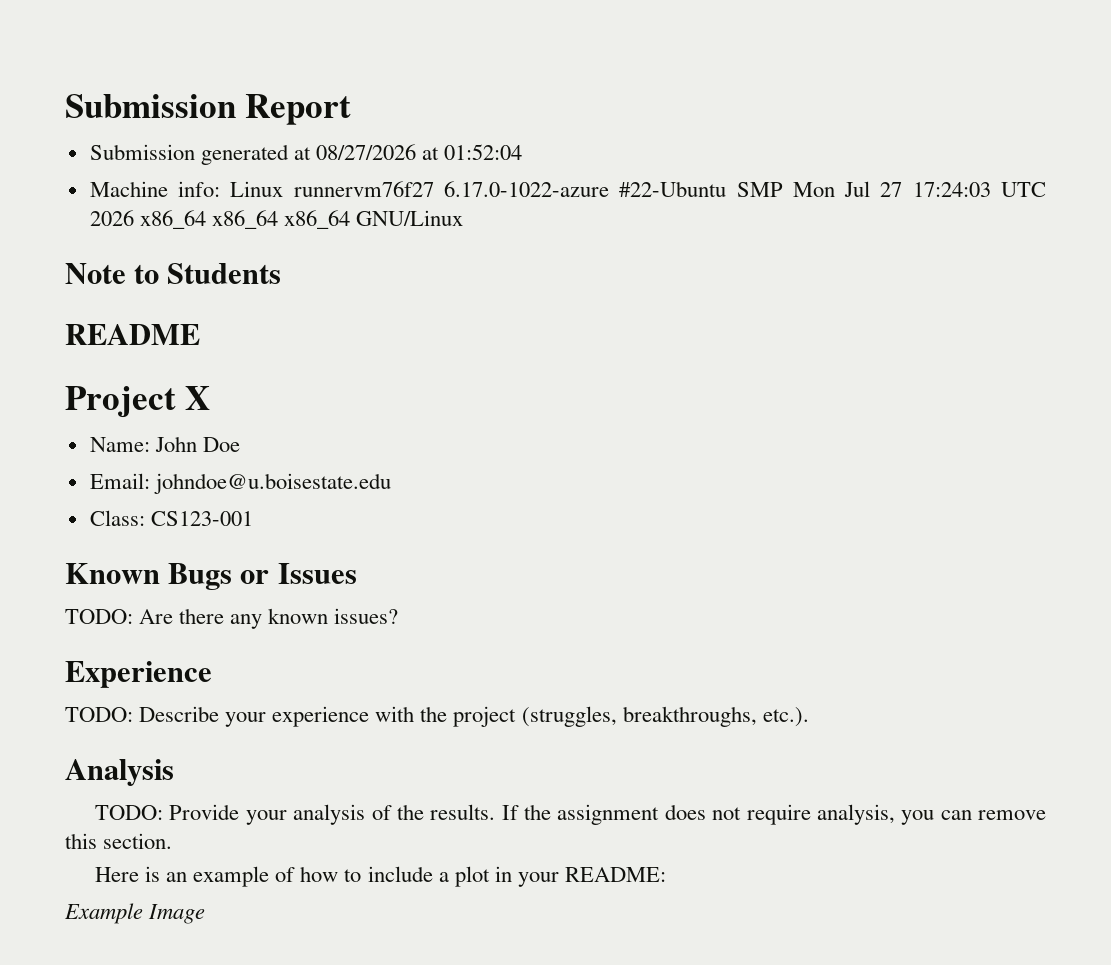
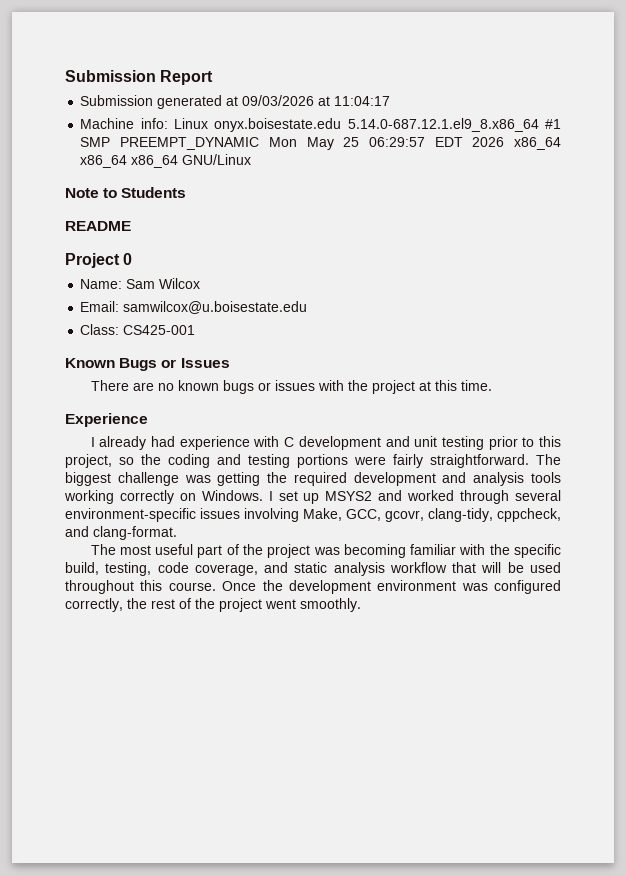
- Submission generated at 08/27/2026 at 01:52:04
+ Submission generated at 09/03/2026 at 11:04:17
- Machine info: Linux runnervm76f27 6.17.0-1022-azure #22-Ubuntu SMP Mon Jul 27 17:24:03 UTC 2026 x86_64 x86_64 x86_64 GNU/Linux
+ Machine info: Linux onyx.boisestate.edu 5.14.0-687.12.1.el9_8.x86_64 #1 SMP PREEMPT_DYNAMIC Mon May 25 06:29:57 EDT 2026 x86_64 x86_64 x86_64 GNU/Linux
- Project X
+ Project 0
- Name: John Doe
+ Name: Sam Wilcox
- Email: johndoe@u.boisestate.edu
+ Email: samwilcox@u.boisestate.edu
- Class: CS123-001
+ Class: CS425-001
- TODO: Are there any known issues?
+ There are no known bugs or issues with the project at this time.
  Experience
- TODO: Describe your experience with the project (struggles, breakthroughs, etc.).
- Analysis
- TODO: Provide your analysis of the results. If the assignment does not require analysis, you can remove this section.
- Here is an example of how to include a plot in your README:
- Example Image
+ I already had experience with C development and unit testing prior to this project, so the coding and testing portions were fairly straightforward. The biggest challenge was getting the required development and analysis tools working correctly on Windows. I set up MSYS2 and worked through several environment-specific issues involving Make, GCC, gcovr, clang-tidy, cppcheck, and clang-format.
+ The most useful part of the project was becoming familiar with the specific build, testing, code coverage, and static analysis workflow that will be used throughout this course. Once the development environment was configured correctly, the rest of the project went smoothly.

